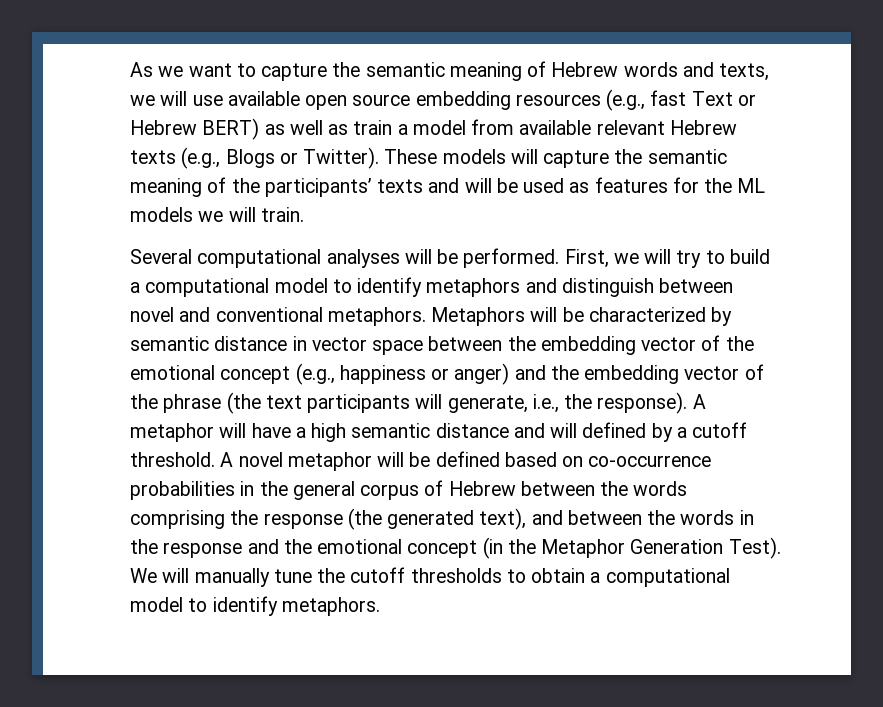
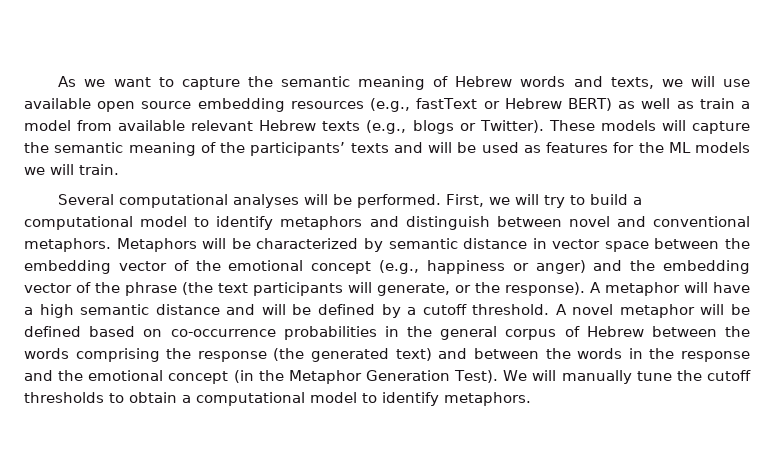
- As we want to capture the semantic meaning of Hebrew words and texts, we will use available open source embedding resources (e.g., fast Text or Hebrew BERT) as well as train a model from available relevant Hebrew texts (e.g., Blogs or Twitter).
+ As we want to capture the semantic meaning of Hebrew words and texts, we will use available open source embedding resources (e.g., fastText or Hebrew BERT) as well as train a model from available relevant Hebrew texts (e.g., blogs or Twitter).
- Metaphors will be characterized by semantic distance in vector space between the embedding vector of the emotional concept (e.g., happiness or anger) and the embedding vector of the phrase (the text participants will generate, i.e., the response).
+ Metaphors will be characterized by semantic distance in vector space between the embedding vector of the emotional concept (e.g., happiness or anger) and the embedding vector of the phrase (the text participants will generate, or the response).
- A metaphor will have a high semantic distance and will defined by a cutoff threshold.
+ A metaphor will have a high semantic distance and will be defined by a cutoff threshold.
- A novel metaphor will be defined based on co-occurrence probabilities in the general corpus of Hebrew between the words comprising the response (the generated text), and between the words in the response and the emotional concept (in the Metaphor Generation Test).
+ A novel metaphor will be defined based on co-occurrence probabilities in the general corpus of Hebrew between the words comprising the response (the generated text) and between the words in the response and the emotional concept (in the Metaphor Generation Test).

